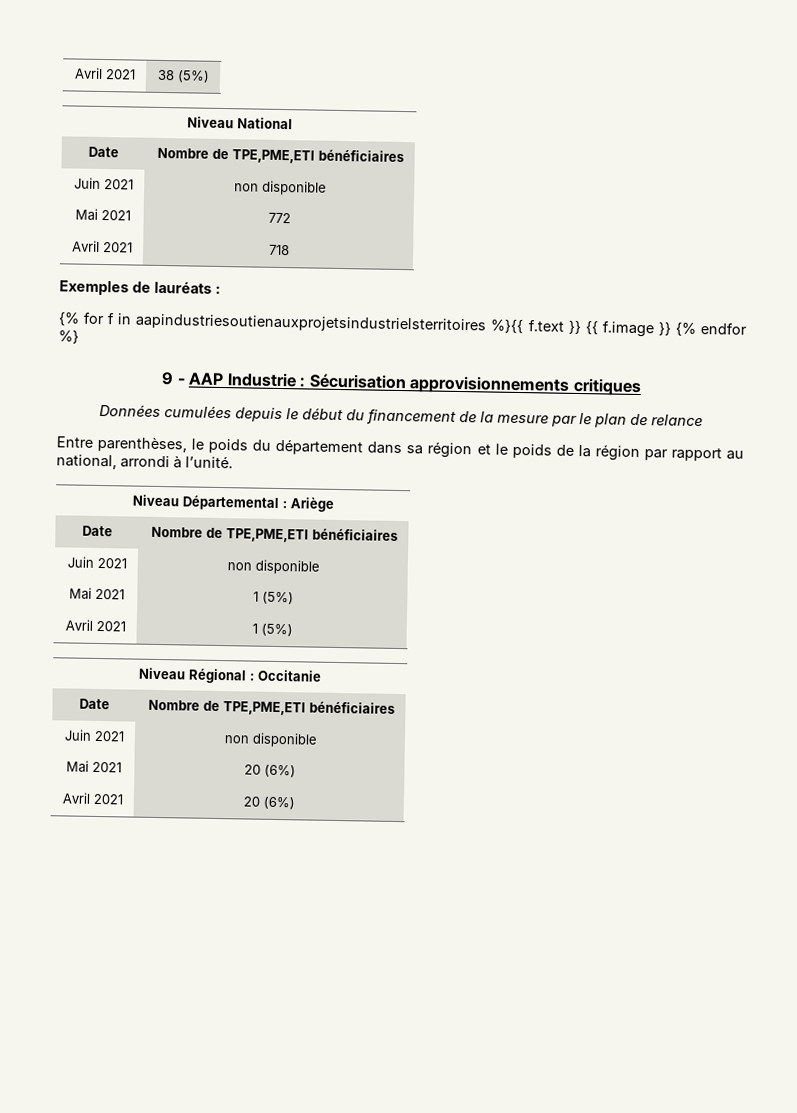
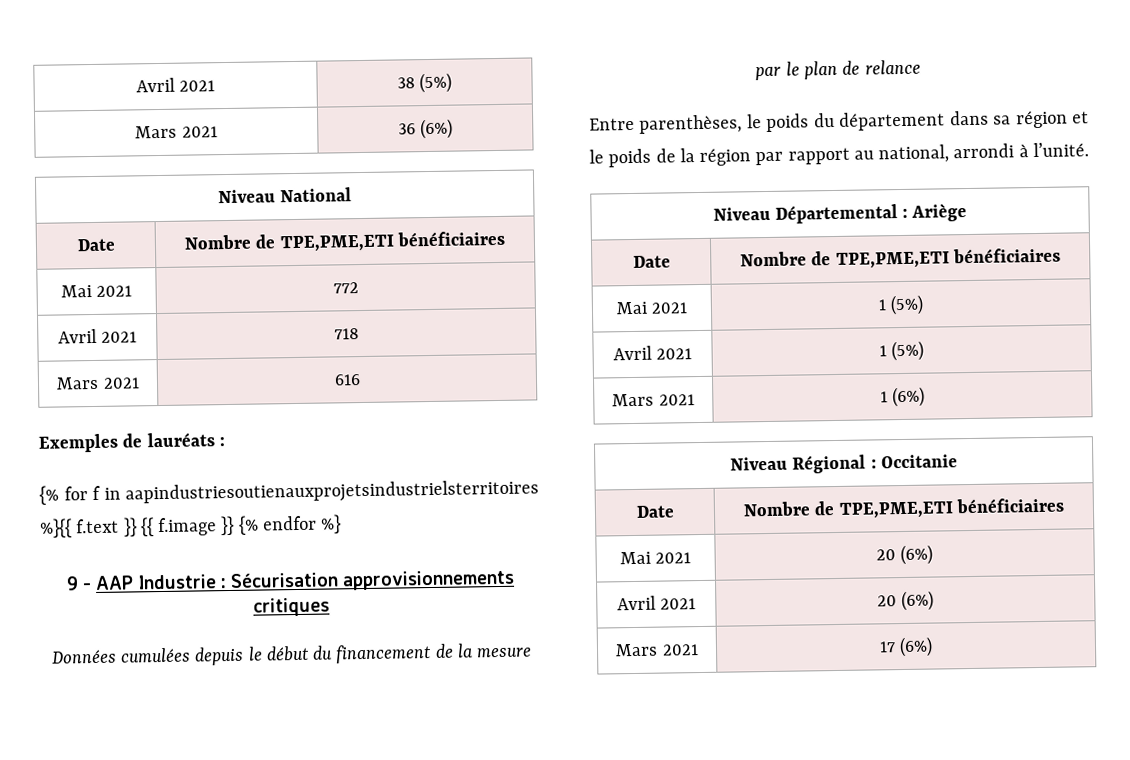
+ Mars 2021 | 36 (6%)
  Niveau National
  Date | Nombre de TPE,PME,ETI bénéficiaires
- Juin 2021 | non disponible
+ Mars 2021 | 616
  Niveau Départemental : Ariège
  Date | Nombre de TPE,PME,ETI bénéficiaires
- Juin 2021 | non disponible
+ Mars 2021 | 1 (6%)
  Niveau Régional : Occitanie
  Date | Nombre de TPE,PME,ETI bénéficiaires
- Juin 2021 | non disponible
+ Mars 2021 | 17 (6%)

